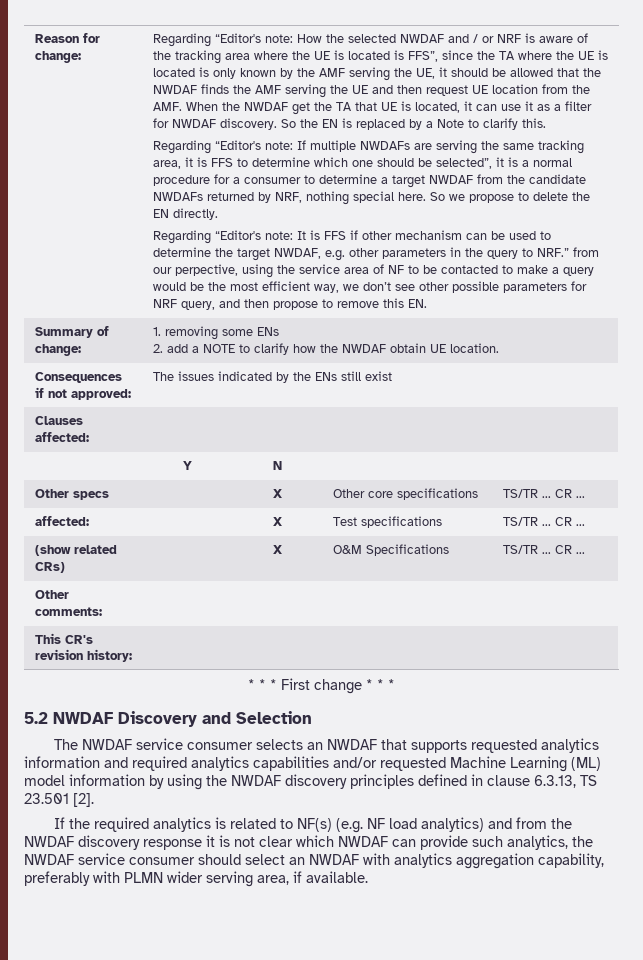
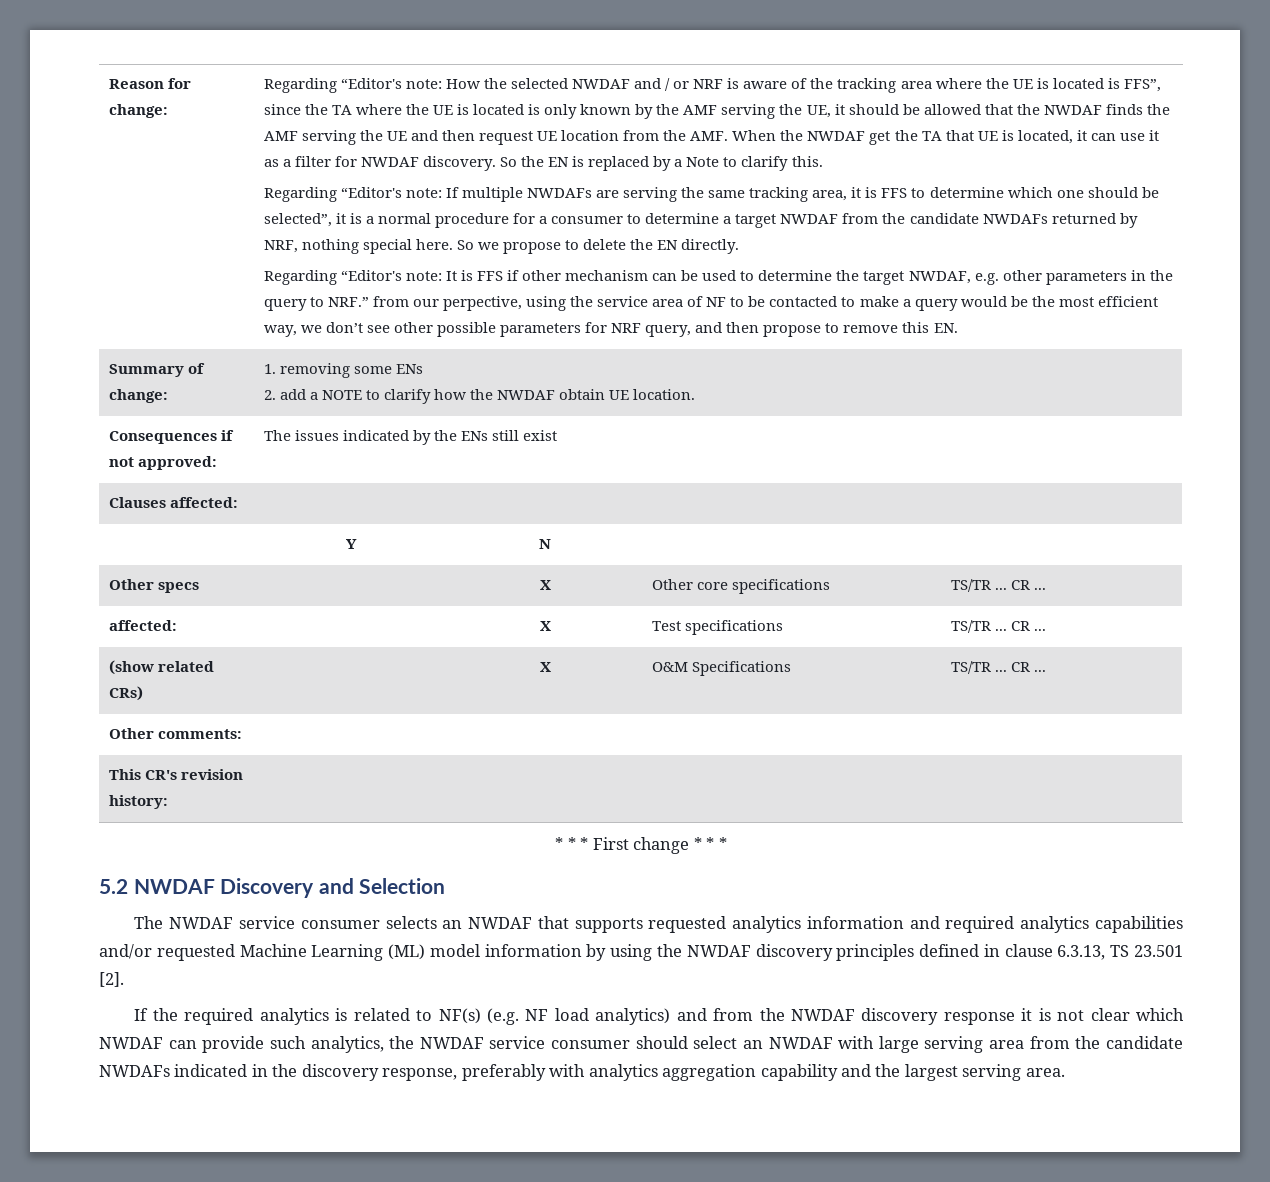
- If the required analytics is related to NF(s) (e.g. NF load analytics) and from the NWDAF discovery response it is not clear which NWDAF can provide such analytics, the NWDAF service consumer should select an NWDAF with analytics aggregation capability, preferably with PLMN wider serving area, if available.
+ If the required analytics is related to NF(s) (e.g. NF load analytics) and from the NWDAF discovery response it is not clear which NWDAF can provide such analytics, the NWDAF service consumer should select an NWDAF with large serving area from the candidate NWDAFs indicated in the discovery response, preferably with analytics aggregation capability and the largest serving area.

